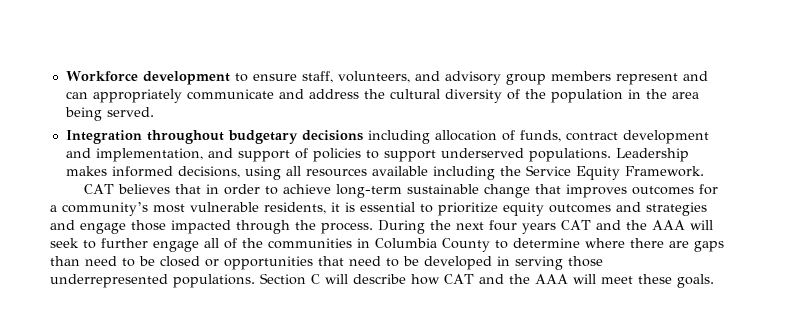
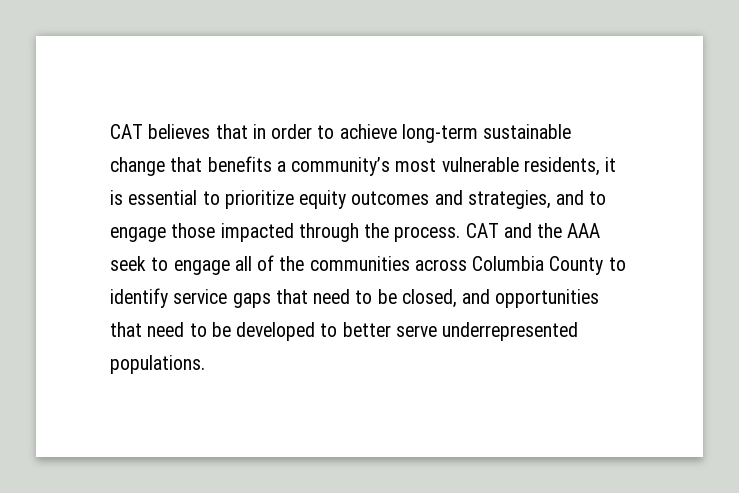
- Workforce development to ensure staff, volunteers, and advisory group members represent and can appropriately communicate and address the cultural diversity of the population in the area being served.
- Integration throughout budgetary decisions including allocation of funds, contract development and implementation, and support of policies to support underserved populations. Leadership makes informed decisions, using all resources available including the Service Equity Framework.
- CAT believes that in order to achieve long-term sustainable change that improves outcomes for a community’s most vulnerable residents, it is essential to prioritize equity outcomes and strategies and engage those impacted through the process.
+ CAT believes that in order to achieve long-term sustainable change that benefits a community’s most vulnerable residents, it is essential to prioritize equity outcomes and strategies, and to engage those impacted through the process.
- During the next four years CAT and the AAA will seek to further engage all of the communities in Columbia County to determine where there are gaps than need to be closed or opportunities that need to be developed in serving those underrepresented populations. Section C will describe how CAT and the AAA will meet these goals.
+ CAT and the AAA seek to engage all of the communities across Columbia County to identify service gaps that need to be closed, and opportunities that need to be developed to better serve underrepresented populations.

